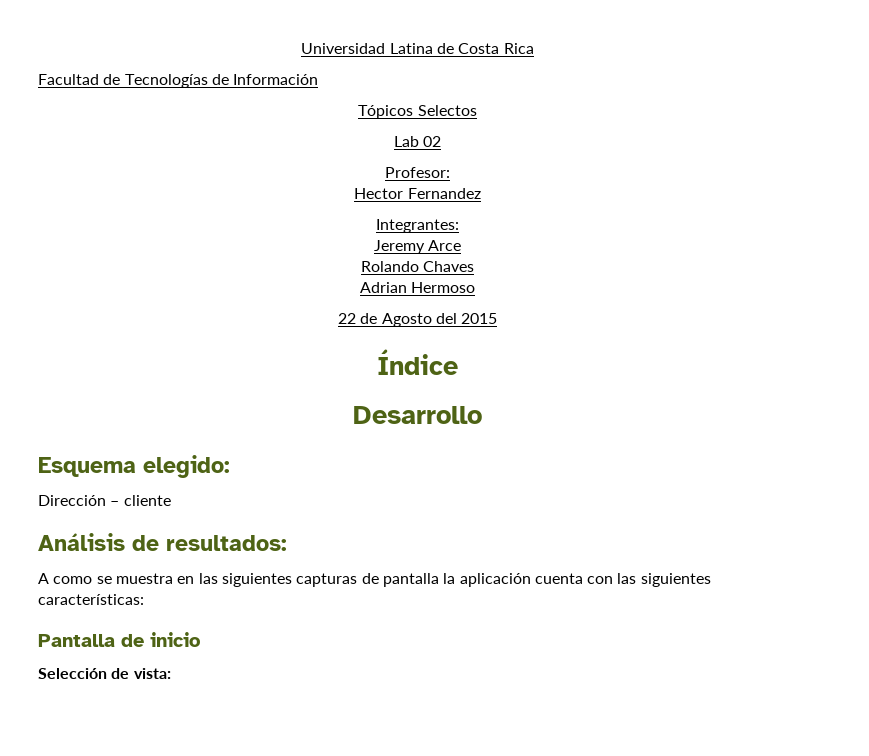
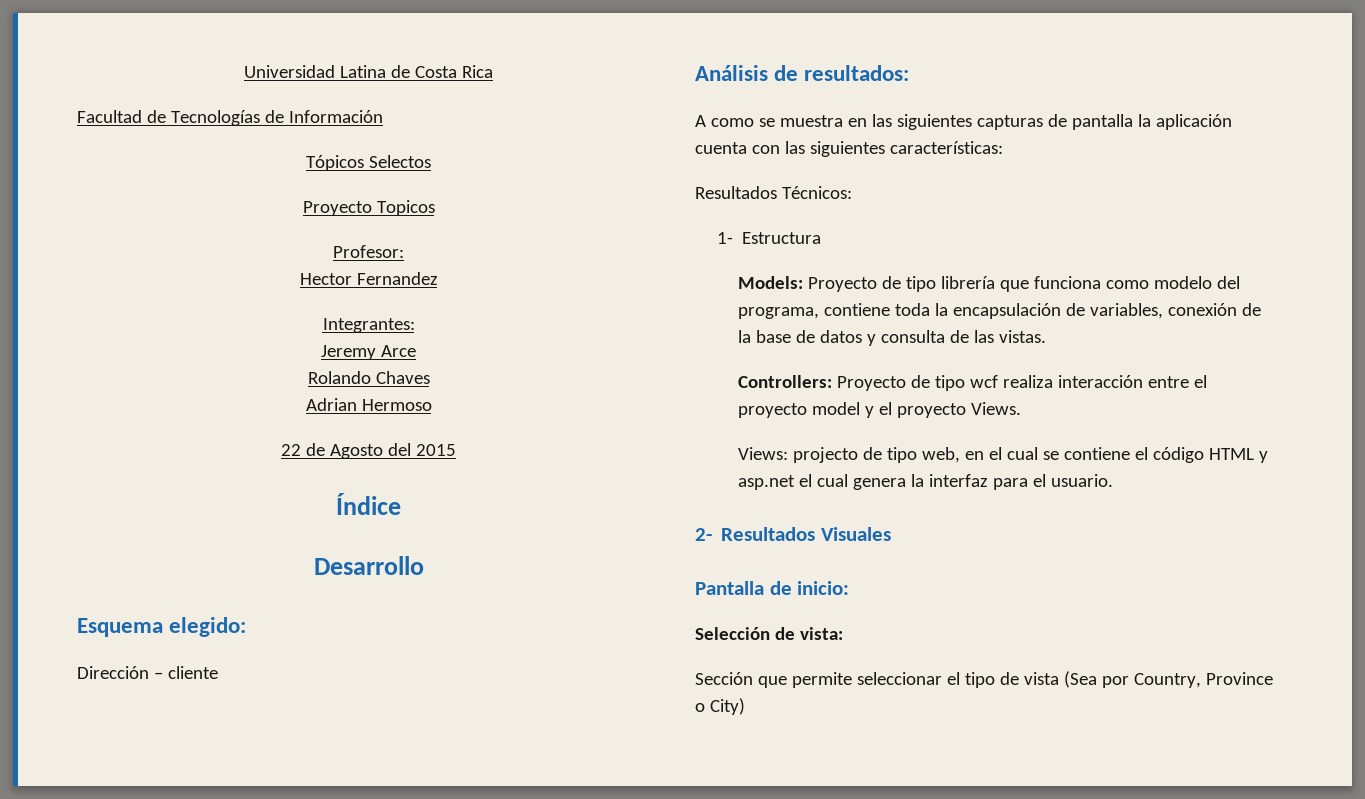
- Lab 02
+ Proyecto Topicos
+ Resultados Técnicos:
+ 1- Estructura
+ Models: Proyecto de tipo librería que funciona como modelo del programa, contiene toda la encapsulación de variables, conexión de la base de datos y consulta de las vistas.
+ Controllers: Proyecto de tipo wcf realiza interacción entre el proyecto model y el proyecto Views.
+ Views: projecto de tipo web, en el cual se contiene el código HTML y asp.net el cual genera la interfaz para el usuario.
+ 2- Resultados Visuales
- Pantalla de inicio
+ Pantalla de inicio:
+ Sección que permite seleccionar el tipo de vista (Sea por Country, Province o City)

